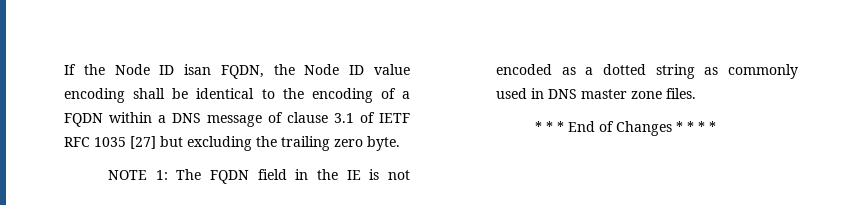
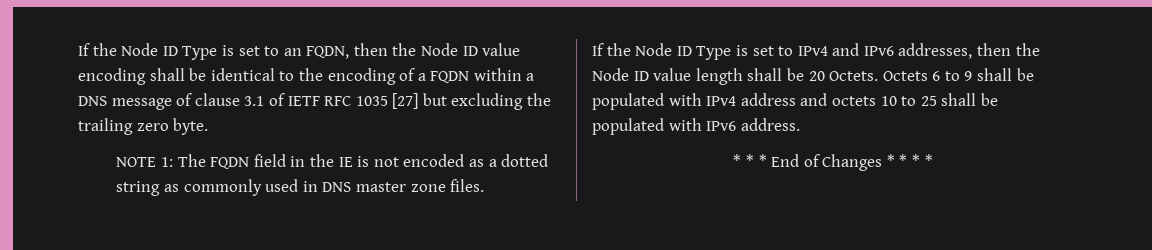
- If the Node ID isan FQDN, the Node ID value encoding shall be identical to the encoding of a FQDN within a DNS message of clause 3.1 of IETF RFC 1035 [27] but excluding the trailing zero byte.
+ If the Node ID Type is set to an FQDN, then the Node ID value encoding shall be identical to the encoding of a FQDN within a DNS message of clause 3.1 of IETF RFC 1035 [27] but excluding the trailing zero byte.
+ If the Node ID Type is set to IPv4 and IPv6 addresses, then the Node ID value length shall be 20 Octets. Octets 6 to 9 shall be populated with IPv4 address and octets 10 to 25 shall be populated with IPv6 address.

